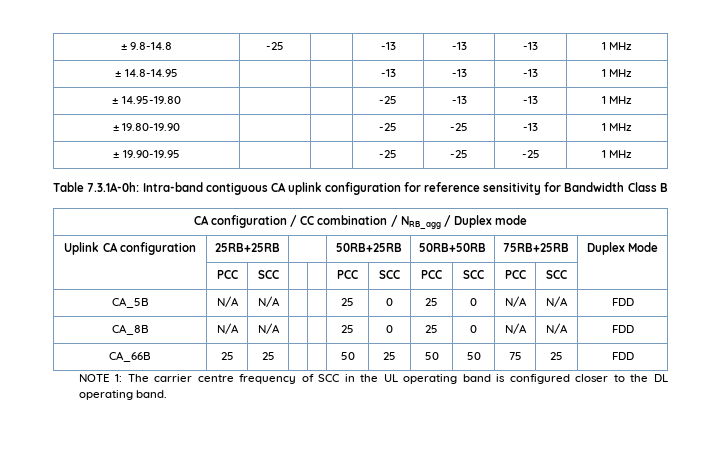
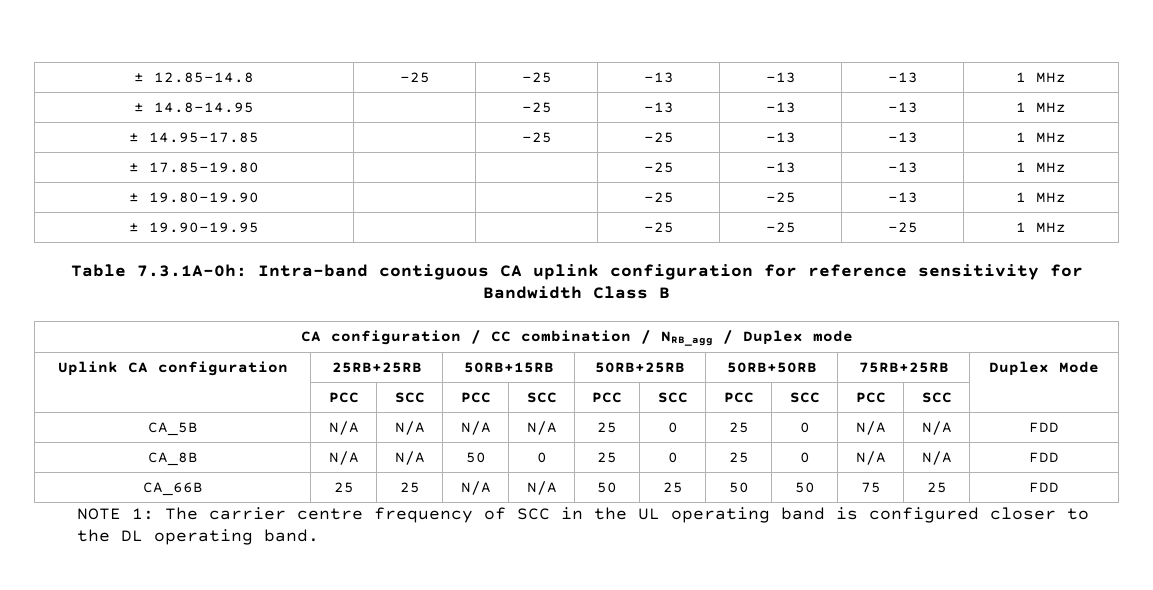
- ± 9.8-14.8 | -25 | | -13 | -13 | -13 | 1 MHz
+ ± 12.85-14.8 | -25 | -25 | -13 | -13 | -13 | 1 MHz
- ± 14.8-14.95 | | | -13 | -13 | -13 | 1 MHz
- ± 14.95-19.80 | | | -25 | -13 | -13 | 1 MHz
+ ± 14.8-14.95 | | -25 | -13 | -13 | -13 | 1 MHz
+ ± 14.95-17.85 | | -25 | -25 | -13 | -13 | 1 MHz
+ ± 17.85-19.80 | | | -25 | -13 | -13 | 1 MHz
- Uplink CA configuration | 25RB+25RB | | 50RB+25RB | 50RB+50RB | 75RB+25RB | Duplex Mode
+ Uplink CA configuration | 25RB+25RB | 50RB+15RB | 50RB+25RB | 50RB+50RB | 75RB+25RB | Duplex Mode
- | PCC | SCC | | | PCC | SCC | PCC | SCC | PCC | SCC |
+ | PCC | SCC | PCC | SCC | PCC | SCC | PCC | SCC | PCC | SCC |
- CA_5B | N/A | N/A | | | 25 | 0 | 25 | 0 | N/A | N/A | FDD
+ CA_5B | N/A | N/A | N/A | N/A | 25 | 0 | 25 | 0 | N/A | N/A | FDD
- CA_8B | N/A | N/A | | | 25 | 0 | 25 | 0 | N/A | N/A | FDD
+ CA_8B | N/A | N/A | 50 | 0 | 25 | 0 | 25 | 0 | N/A | N/A | FDD
- CA_66B | 25 | 25 | | | 50 | 25 | 50 | 50 | 75 | 25 | FDD
+ CA_66B | 25 | 25 | N/A | N/A | 50 | 25 | 50 | 50 | 75 | 25 | FDD

